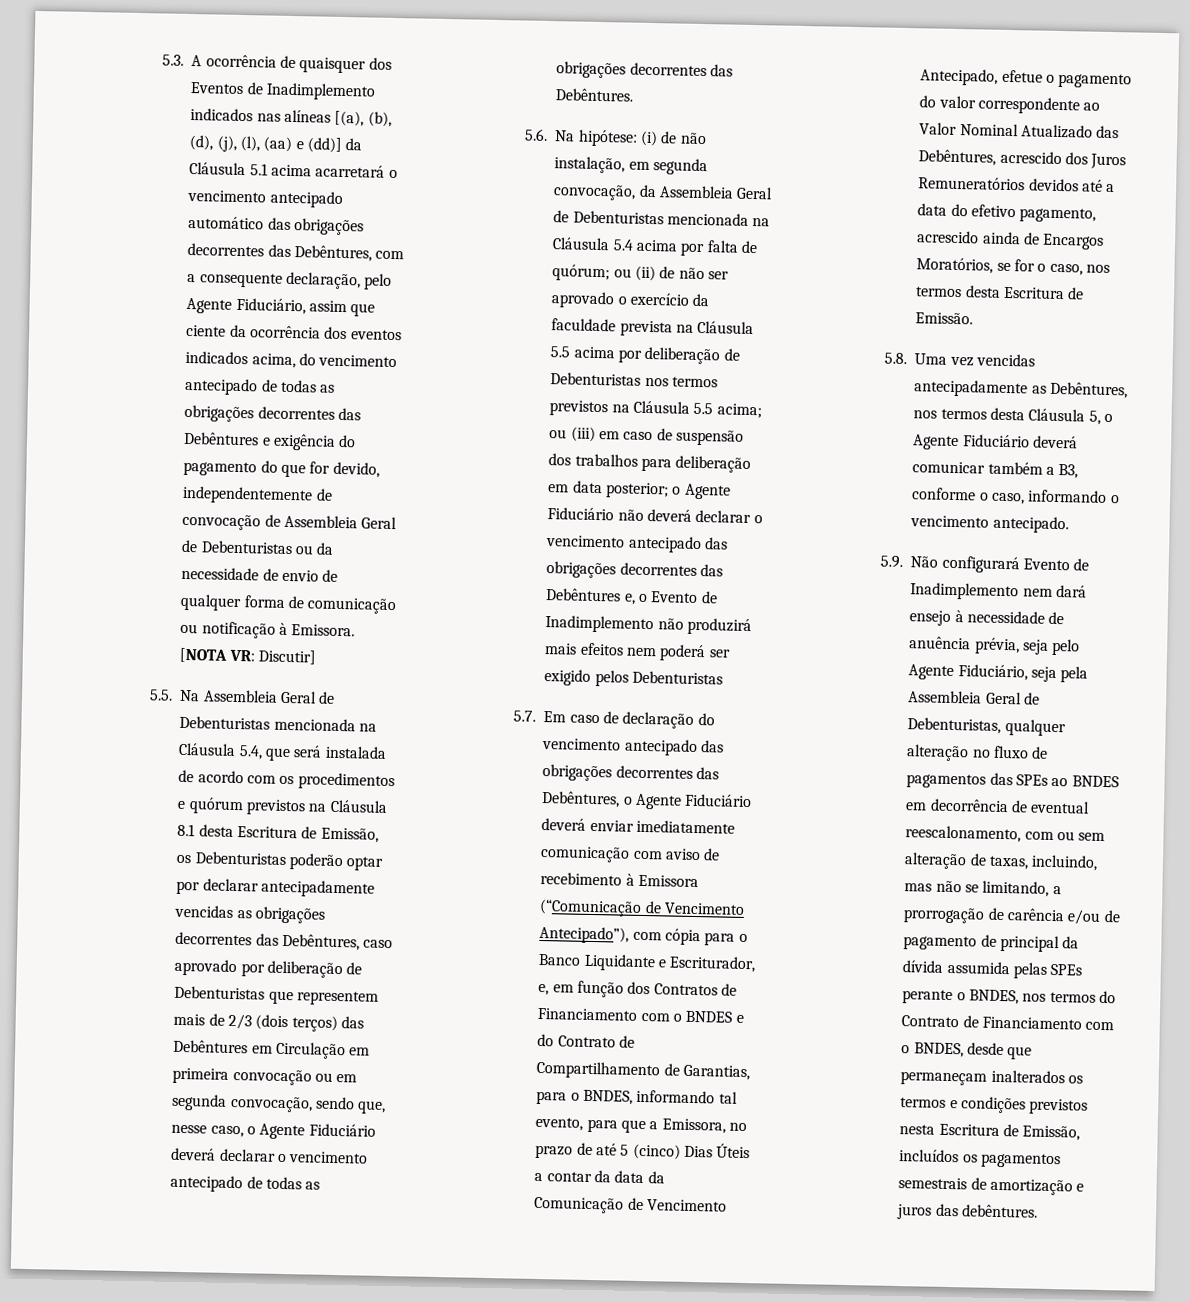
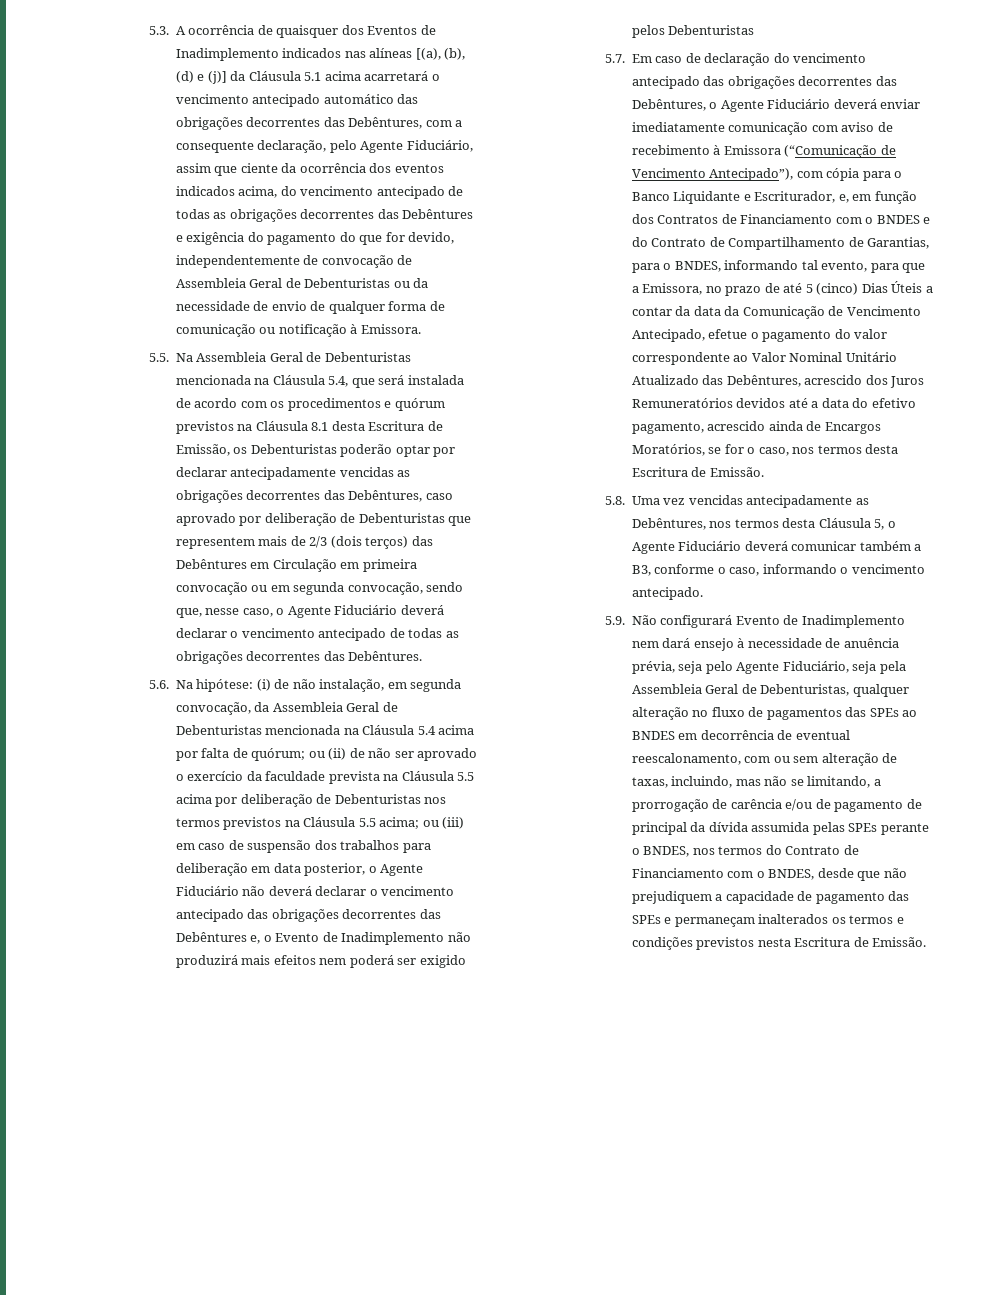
- 5.3. A ocorrência de quaisquer dos Eventos de Inadimplemento indicados nas alíneas [(a), (b), (d), (j), (l), (aa) e (dd)] da Cláusula 5.1 acima acarretará o vencimento antecipado automático das obrigações decorrentes das Debêntures, com a consequente declaração, pelo Agente Fiduciário, assim que ciente da ocorrência dos eventos indicados acima, do vencimento antecipado de todas as obrigações decorrentes das Debêntures e exigência do pagamento do que for devido, independentemente de convocação de Assembleia Geral de Debenturistas ou da necessidade de envio de qualquer forma de comunicação ou notificação à Emissora. [NOTA VR: Discutir]
+ 5.3. A ocorrência de quaisquer dos Eventos de Inadimplemento indicados nas alíneas [(a), (b), (d) e (j)] da Cláusula 5.1 acima acarretará o vencimento antecipado automático das obrigações decorrentes das Debêntures, com a consequente declaração, pelo Agente Fiduciário, assim que ciente da ocorrência dos eventos indicados acima, do vencimento antecipado de todas as obrigações decorrentes das Debêntures e exigência do pagamento do que for devido, independentemente de convocação de Assembleia Geral de Debenturistas ou da necessidade de envio de qualquer forma de comunicação ou notificação à Emissora.
- ou (iii) em caso de suspensão dos trabalhos para deliberação em data posterior; o Agente Fiduciário não deverá declarar o vencimento antecipado das obrigações decorrentes das Debêntures e, o Evento de Inadimplemento não produzirá mais efeitos nem poderá ser exigido pelos Debenturistas
+ ou (iii) em caso de suspensão dos trabalhos para deliberação em data posterior, o Agente Fiduciário não deverá declarar o vencimento antecipado das obrigações decorrentes das Debêntures e, o Evento de Inadimplemento não produzirá mais efeitos nem poderá ser exigido pelos Debenturistas
- 5.7. Em caso de declaração do vencimento antecipado das obrigações decorrentes das Debêntures, o Agente Fiduciário deverá enviar imediatamente comunicação com aviso de recebimento à Emissora (“Comunicação de Vencimento Antecipado”), com cópia para o Banco Liquidante e Escriturador, e, em função dos Contratos de Financiamento com o BNDES e do Contrato de Compartilhamento de Garantias, para o BNDES, informando tal evento, para que a Emissora, no prazo de até 5 (cinco) Dias Úteis a contar da data da Comunicação de Vencimento Antecipado, efetue o pagamento do valor correspondente ao Valor Nominal Atualizado das Debêntures, acrescido dos Juros Remuneratórios devidos até a data do efetivo pagamento, acrescido ainda de Encargos Moratórios, se for o caso, nos termos desta Escritura de Emissão.
+ 5.7. Em caso de declaração do vencimento antecipado das obrigações decorrentes das Debêntures, o Agente Fiduciário deverá enviar imediatamente comunicação com aviso de recebimento à Emissora (“Comunicação de Vencimento Antecipado”), com cópia para o Banco Liquidante e Escriturador, e, em função dos Contratos de Financiamento com o BNDES e do Contrato de Compartilhamento de Garantias, para o BNDES, informando tal evento, para que a Emissora, no prazo de até 5 (cinco) Dias Úteis a contar da data da Comunicação de Vencimento Antecipado, efetue o pagamento do valor correspondente ao Valor Nominal Unitário Atualizado das Debêntures, acrescido dos Juros Remuneratórios devidos até a data do efetivo pagamento, acrescido ainda de Encargos Moratórios, se for o caso, nos termos desta Escritura de Emissão.
- 5.9. Não configurará Evento de Inadimplemento nem dará ensejo à necessidade de anuência prévia, seja pelo Agente Fiduciário, seja pela Assembleia Geral de Debenturistas, qualquer alteração no fluxo de pagamentos das SPEs ao BNDES em decorrência de eventual reescalonamento, com ou sem alteração de taxas, incluindo, mas não se limitando, a prorrogação de carência e/ou de pagamento de principal da dívida assumida pelas SPEs perante o BNDES, nos termos do Contrato de Financiamento com o BNDES, desde que permaneçam inalterados os termos e condições previstos nesta Escritura de Emissão, incluídos os pagamentos semestrais de amortização e juros das debêntures.
+ 5.9. Não configurará Evento de Inadimplemento nem dará ensejo à necessidade de anuência prévia, seja pelo Agente Fiduciário, seja pela Assembleia Geral de Debenturistas, qualquer alteração no fluxo de pagamentos das SPEs ao BNDES em decorrência de eventual reescalonamento, com ou sem alteração de taxas, incluindo, mas não se limitando, a prorrogação de carência e/ou de pagamento de principal da dívida assumida pelas SPEs perante o BNDES, nos termos do Contrato de Financiamento com o BNDES, desde que não prejudiquem a capacidade de pagamento das SPEs e permaneçam inalterados os termos e condições previstos nesta Escritura de Emissão.

